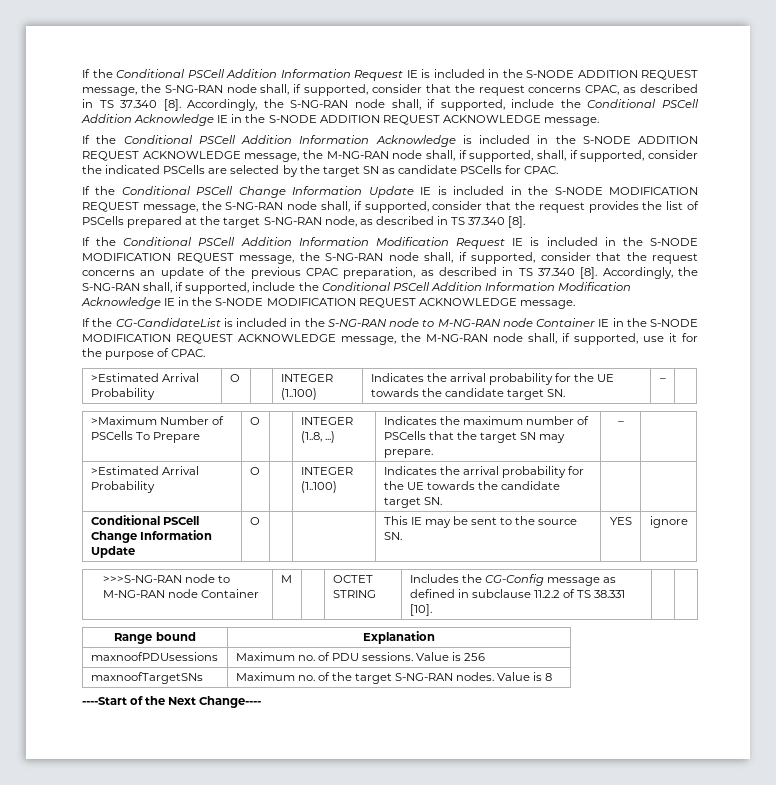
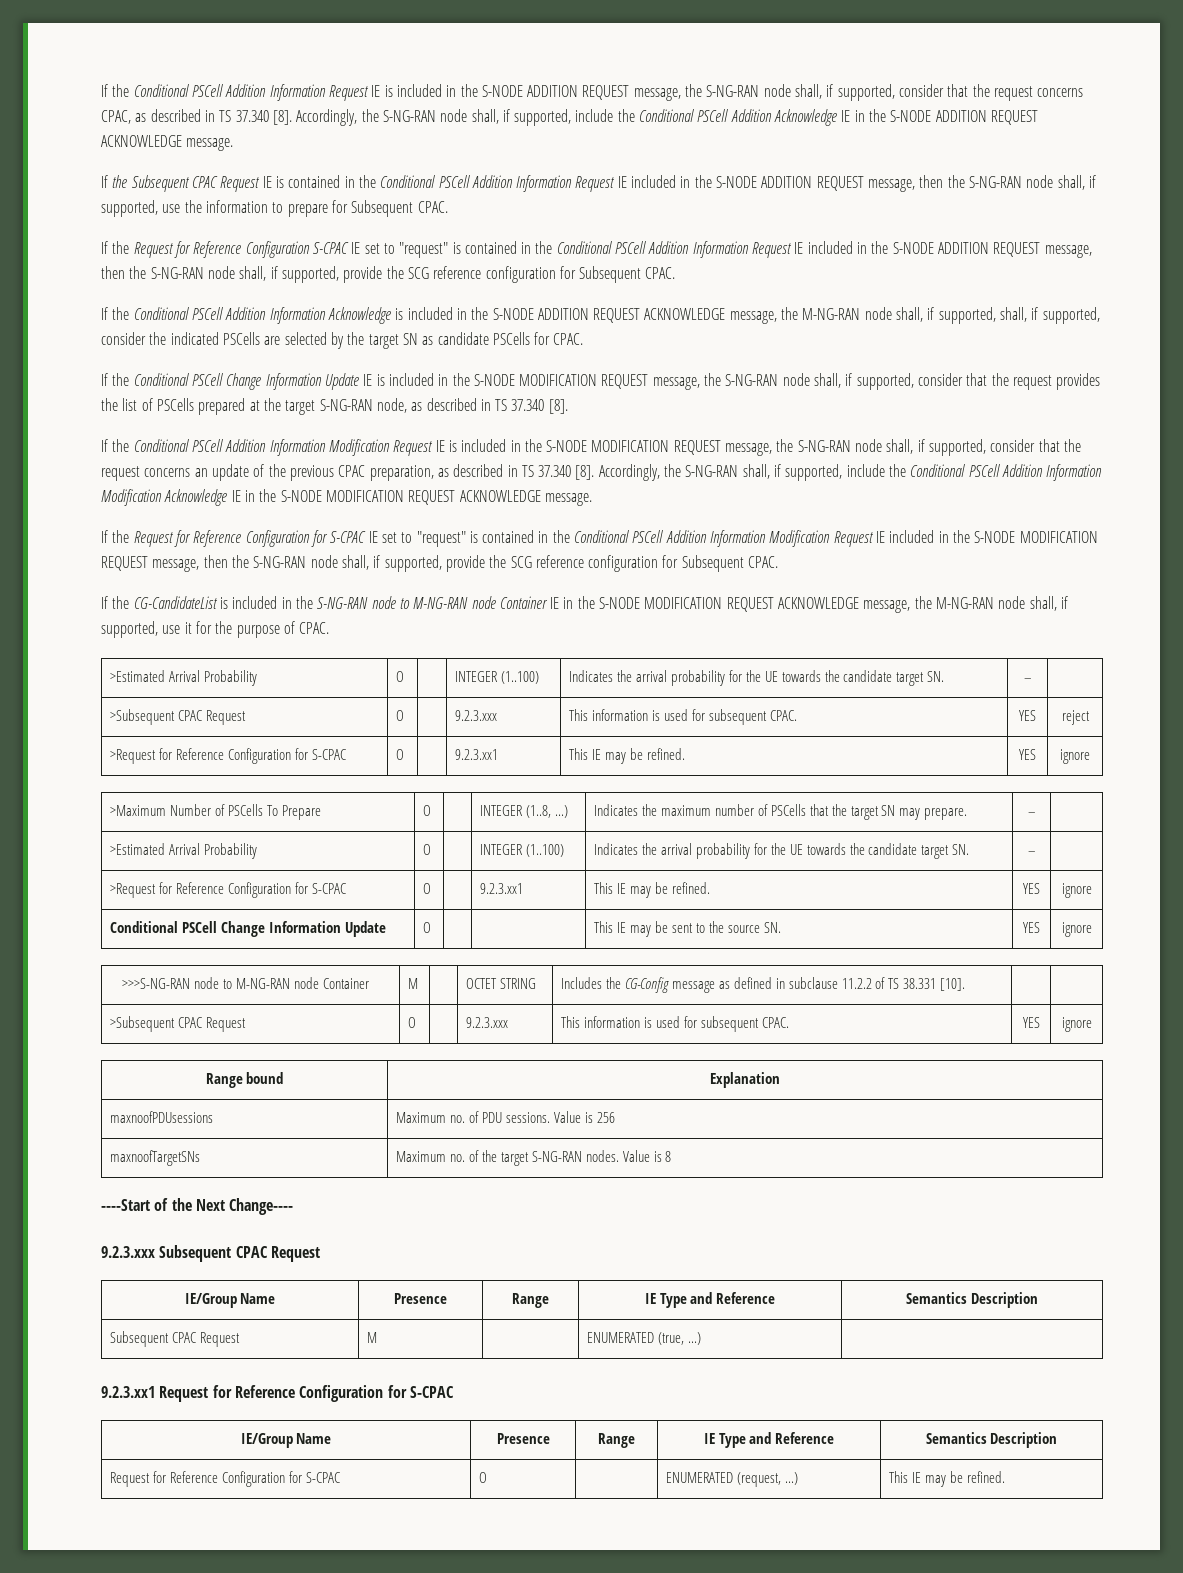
+ If the Subsequent CPAC Request IE is contained in the Conditional PSCell Addition Information Request IE included in the S-NODE ADDITION REQUEST message, then the S-NG-RAN node shall, if supported, use the information to prepare for Subsequent CPAC.
+ If the Request for Reference Configuration S-CPAC IE set to "request" is contained in the Conditional PSCell Addition Information Request IE included in the S-NODE ADDITION REQUEST message, then the S-NG-RAN node shall, if supported, provide the SCG reference configuration for Subsequent CPAC.
+ If the Request for Reference Configuration for S-CPAC IE set to "request" is contained in the Conditional PSCell Addition Information Modification Request IE included in the S-NODE MODIFICATION REQUEST message, then the S-NG-RAN node shall, if supported, provide the SCG reference configuration for Subsequent CPAC.
+ >Subsequent CPAC Request | O | | 9.2.3.xxx | This information is used for subsequent CPAC. | YES | reject
+ >Request for Reference Configuration for S-CPAC | O | | 9.2.3.xx1 | This IE may be refined. | YES | ignore
  >Maximum Number of PSCells To Prepare | O | | INTEGER (1..8, ...) | Indicates the maximum number of PSCells that the target SN may prepare. | – |
- >Estimated Arrival Probability | O | | INTEGER (1..100) | Indicates the arrival probability for the UE towards the candidate target SN. | |
+ >Estimated Arrival Probability | O | | INTEGER (1..100) | Indicates the arrival probability for the UE towards the candidate target SN. | – |
+ >Request for Reference Configuration for S-CPAC | O | | 9.2.3.xx1 | This IE may be refined. | YES | ignore
+ >Subsequent CPAC Request | O | | 9.2.3.xxx | This information is used for subsequent CPAC. | YES | ignore
+ 9.2.3.xxx Subsequent CPAC Request
+ IE/Group Name | Presence | Range | IE Type and Reference | Semantics Description
+ Subsequent CPAC Request | M | | ENUMERATED (true, ...) |
+ 9.2.3.xx1 Request for Reference Configuration for S-CPAC
+ IE/Group Name | Presence | Range | IE Type and Reference | Semantics Description
+ Request for Reference Configuration for S-CPAC | O | | ENUMERATED (request, ...) | This IE may be refined.

